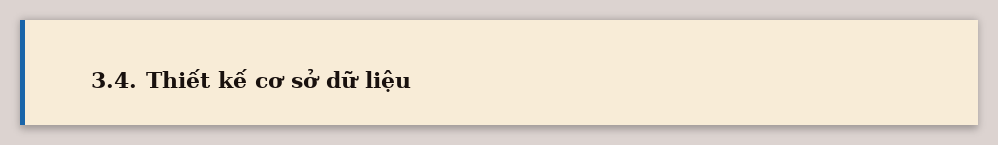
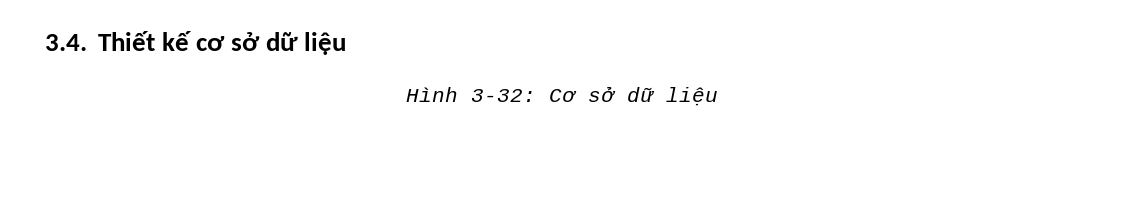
+ Hình 3-32: Cơ sở dữ liệu

